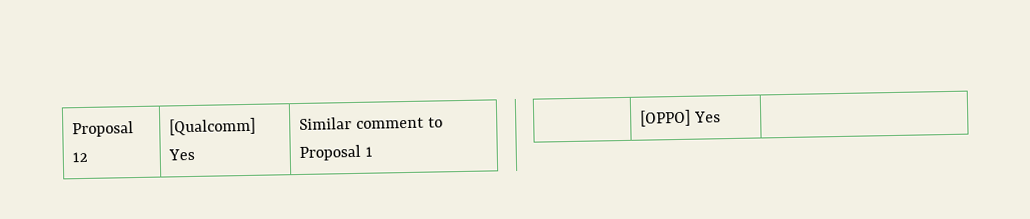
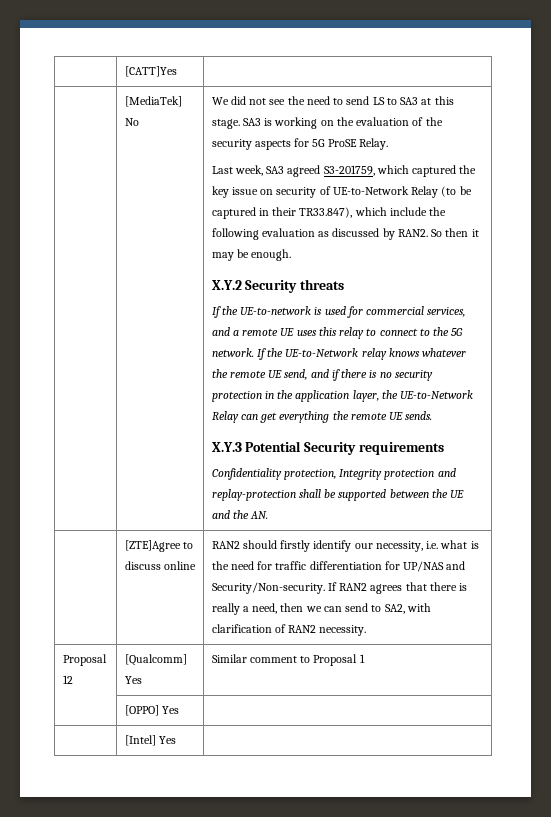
+ | [CATT]Yes |
+ | [MediaTek] No | We did not see the need to send LS to SA3 at this stage. SA3 is working on the evaluation of the security aspects for 5G ProSE Relay.
+ Last week, SA3 agreed S3-201759, which captured the key issue on security of UE-to-Network Relay (to be captured in their TR33.847), which include the following evaluation as discussed by RAN2. So then it may be enough.
+ X.Y.2 Security threats
+ If the UE-to-network is used for commercial services, and a remote UE uses this relay to connect to the 5G network. If the UE-to-Network relay knows whatever the remote UE send, and if there is no security protection in the application layer, the UE-to-Network Relay can get everything the remote UE sends.
+ X.Y.3 Potential Security requirements
+ Confidentiality protection, Integrity protection and replay-protection shall be supported between the UE and the AN.
+ | [ZTE]Agree to discuss online | RAN2 should firstly identify our necessity, i.e. what is the need for traffic differentiation for UP/NAS and Security/Non-security. If RAN2 agrees that there is really a need, then we can send to SA2, with clarification of RAN2 necessity.
+ | [Intel] Yes |

